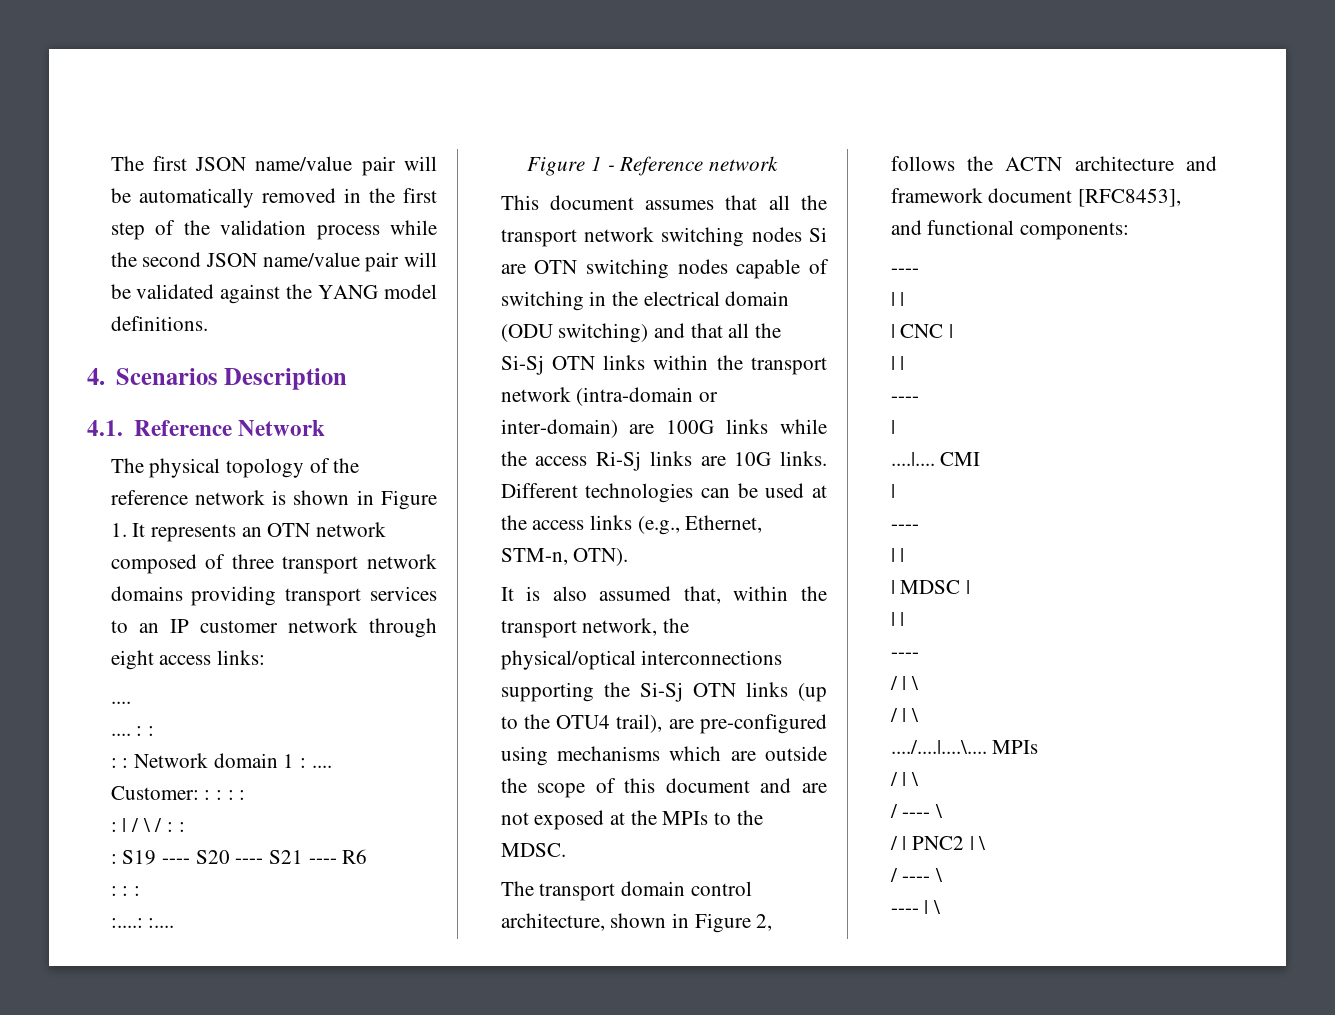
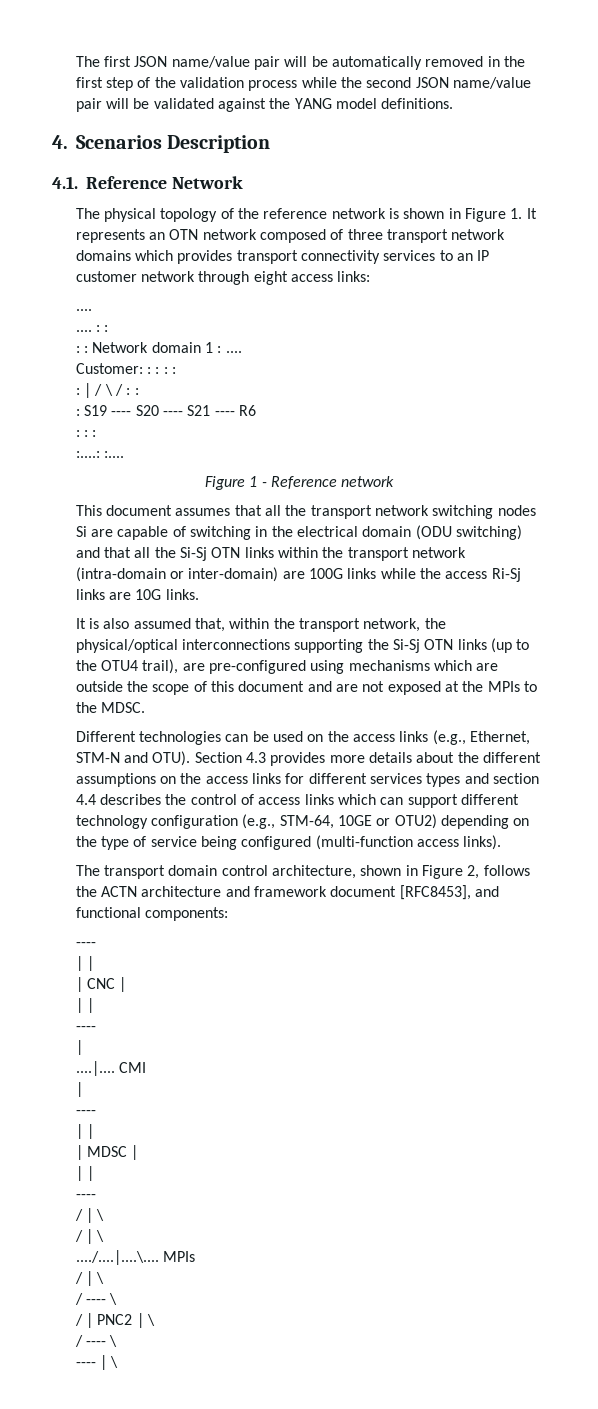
- The physical topology of the reference network is shown in Figure 1. It represents an OTN network composed of three transport network domains providing transport services to an IP customer network through eight access links:
+ The physical topology of the reference network is shown in Figure 1. It represents an OTN network composed of three transport network domains which provides transport connectivity services to an IP customer network through eight access links:
- This document assumes that all the transport network switching nodes Si are OTN switching nodes capable of switching in the electrical domain (ODU switching) and that all the Si-Sj OTN links within the transport network (intra-domain or inter-domain) are 100G links while the access Ri-Sj links are 10G links. Different technologies can be used at the access links (e.g., Ethernet, STM-n, OTN).
+ This document assumes that all the transport network switching nodes Si are capable of switching in the electrical domain (ODU switching) and that all the Si-Sj OTN links within the transport network (intra-domain or inter-domain) are 100G links while the access Ri-Sj links are 10G links.
+ Different technologies can be used on the access links (e.g., Ethernet, STM-N and OTU). Section 4.3 provides more details about the different assumptions on the access links for different services types and section 4.4 describes the control of access links which can support different technology configuration (e.g., STM-64, 10GE or OTU2) depending on the type of service being configured (multi-function access links).

